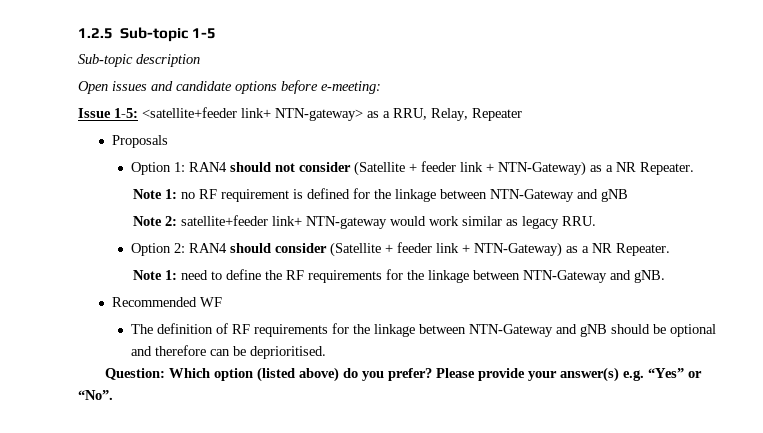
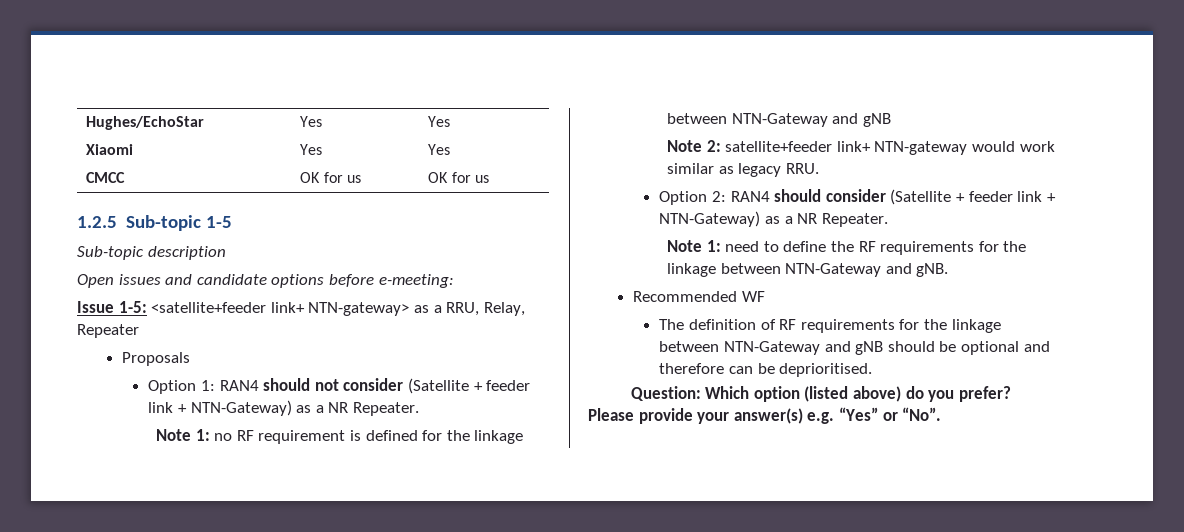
+ Hughes/EchoStar | Yes | Yes
+ Xiaomi | Yes | Yes
+ CMCC | OK for us | OK for us

